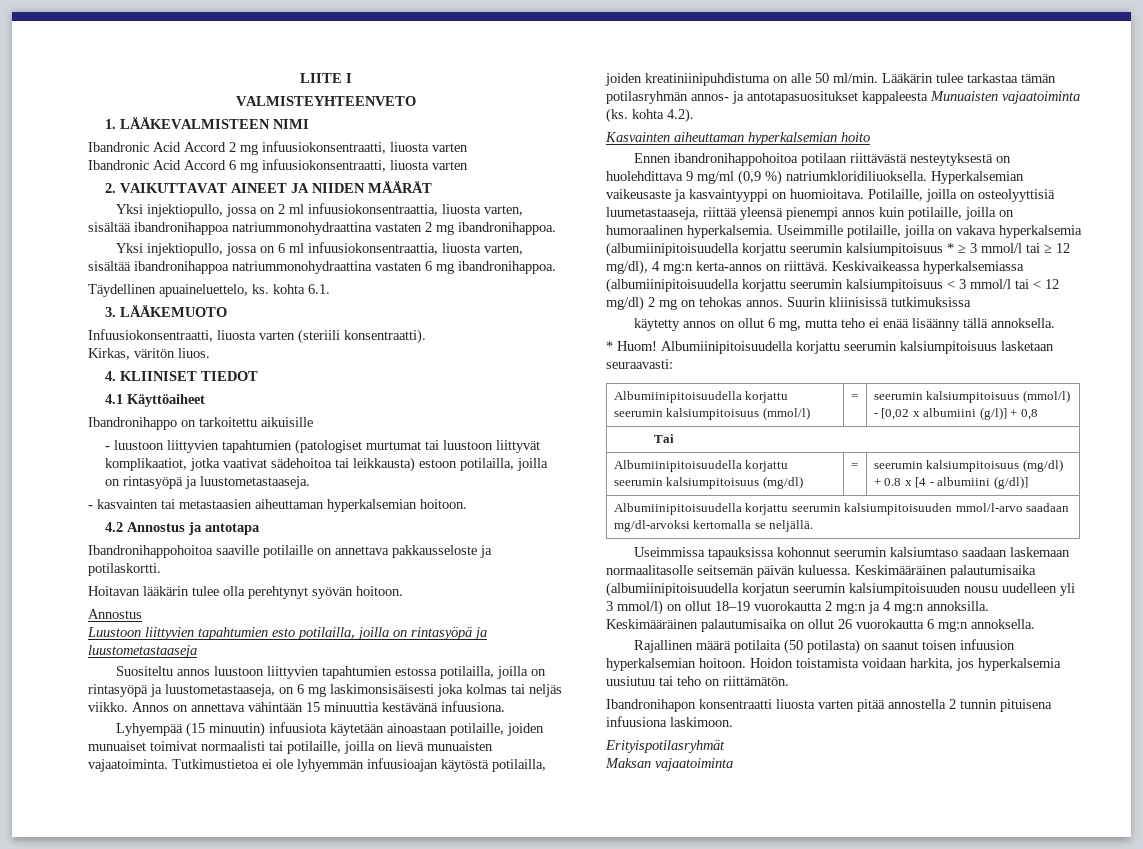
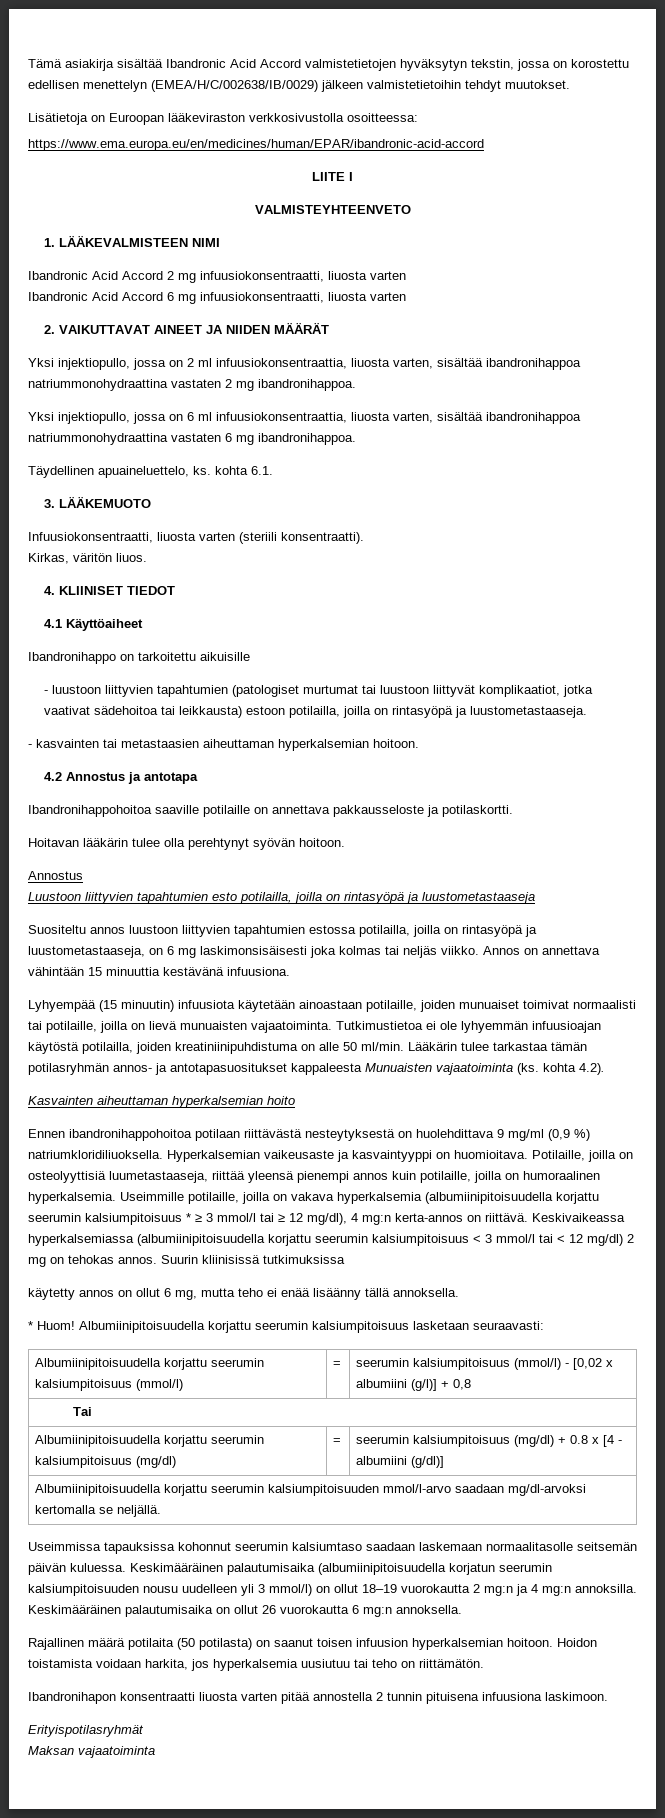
+ Tämä asiakirja sisältää Ibandronic Acid Accord valmistetietojen hyväksytyn tekstin, jossa on korostettu edellisen menettelyn (EMEA/H/C/002638/IB/0029) jälkeen valmistetietoihin tehdyt muutokset.
+ Lisätietoja on Euroopan lääkeviraston verkkosivustolla osoitteessa:
+ https://www.ema.europa.eu/en/medicines/human/EPAR/ibandronic-acid-accord

